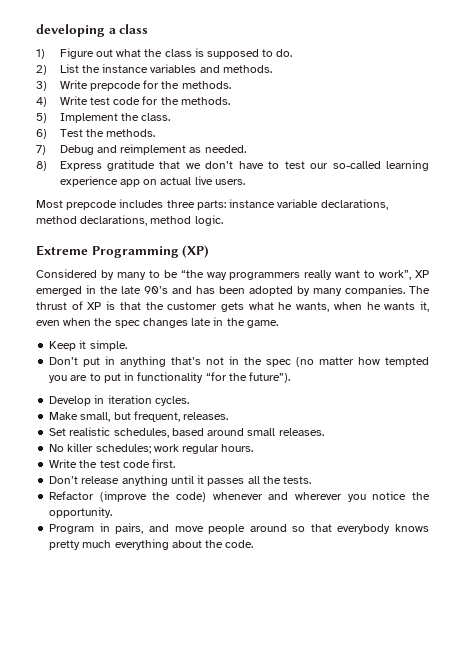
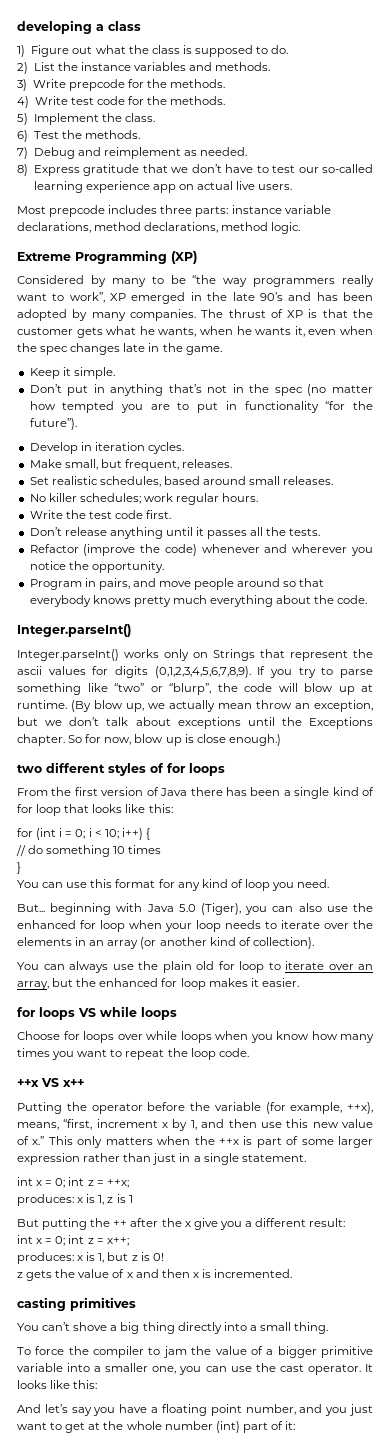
  Program in pairs, and move people around so that everybody knows pretty much everything about the code.
+ Integer.parseInt()
+ Integer.parseInt() works only on Strings that represent the ascii values for digits (0,1,2,3,4,5,6,7,8,9). If you try to parse something like “two” or “blurp”, the code will blow up at runtime. (By blow up, we actually mean throw an exception, but we don’t talk about exceptions until the Exceptions chapter. So for now, blow up is close enough.)
+ two different styles of for loops
+ From the first version of Java there has been a single kind of for loop that looks like this:
+ for (int i = 0; i < 10; i++) {
+ // do something 10 times
+ }
+ You can use this format for any kind of loop you need.
+ But... beginning with Java 5.0 (Tiger), you can also use the enhanced for loop when your loop needs to iterate over the elements in an array (or another kind of collection).
+ You can always use the plain old for loop to iterate over an array, but the enhanced for loop makes it easier.
+ for loops VS while loops
+ Choose for loops over while loops when you know how many times you want to repeat the loop code.
+ ++x VS x++
+ Putting the operator before the variable (for example, ++x), means, “first, increment x by 1, and then use this new value of x.” This only matters when the ++x is part of some larger expression rather than just in a single statement.
+ int x = 0; int z = ++x;
+ produces: x is 1, z is 1
+ But putting the ++ after the x give you a different result:
+ int x = 0; int z = x++;
+ produces: x is 1, but z is 0!
+ z gets the value of x and then x is incremented.
+ casting primitives
+ You can’t shove a big thing directly into a small thing.
+ To force the compiler to jam the value of a bigger primitive variable into a smaller one, you can use the cast operator. It looks like this:
+ And let’s say you have a floating point number, and you just want to get at the whole number (int) part of it:

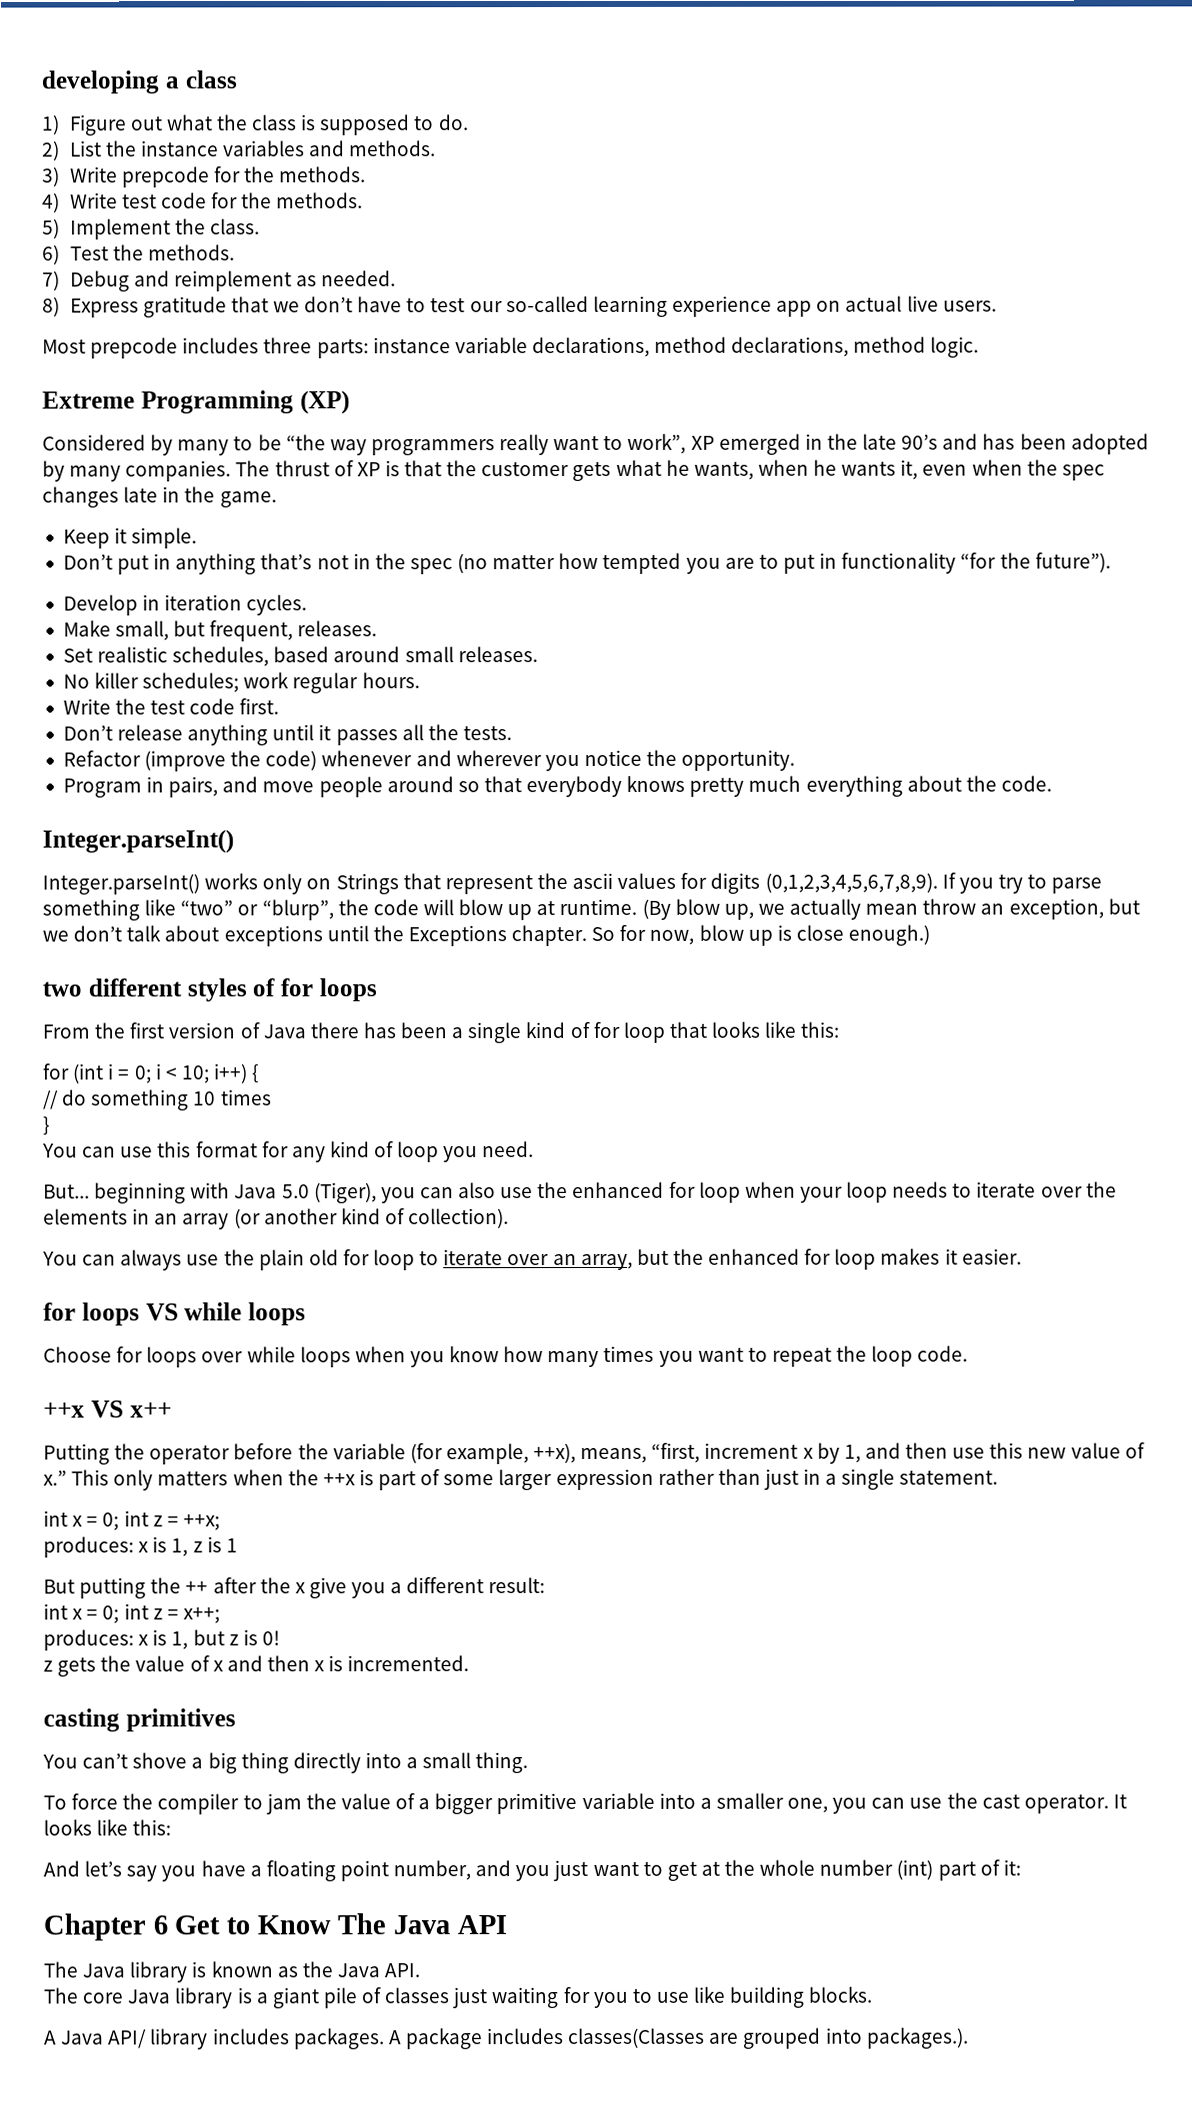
+ Chapter 6 Get to Know The Java API
+ The Java library is known as the Java API.
+ The core Java library is a giant pile of classes just waiting for you to use like building blocks.
+ A Java API/ library includes packages. A package includes classes(Classes are grouped into packages.).

